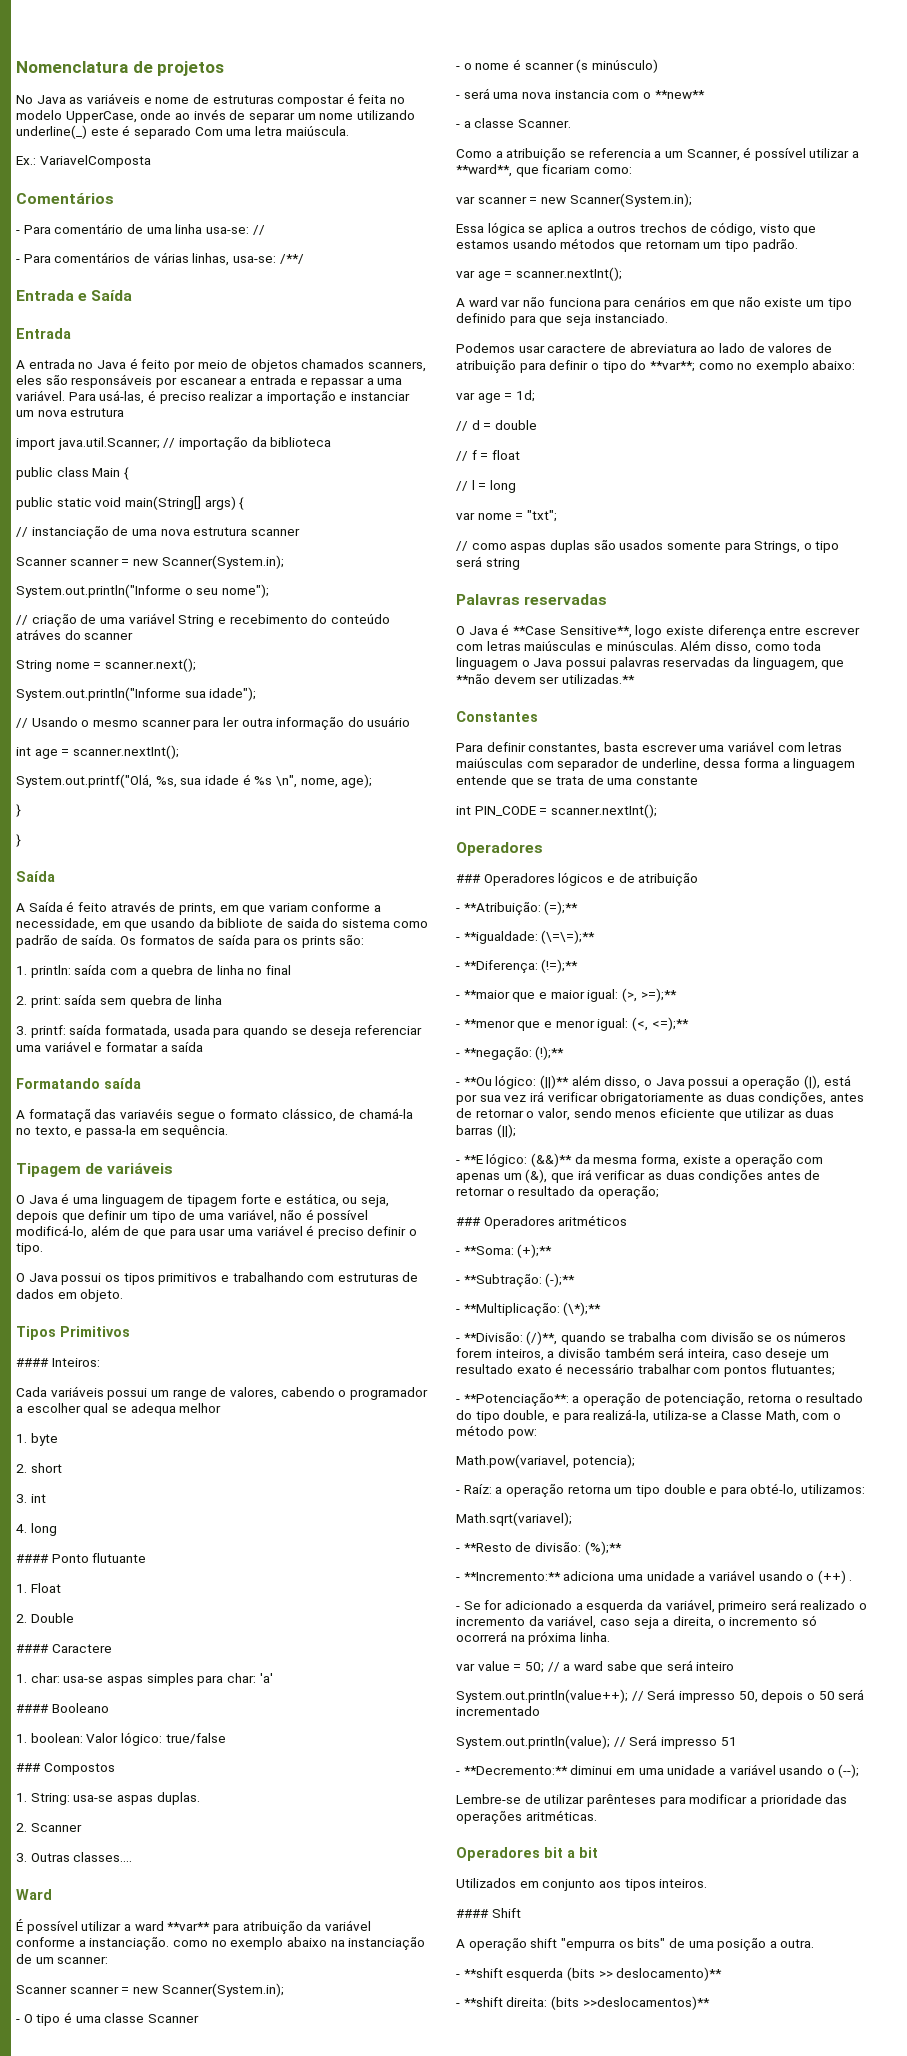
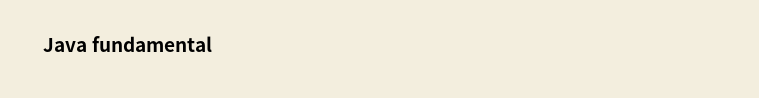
- Nomenclatura de projetos
- No Java as variáveis e nome de estruturas compostar é feita no modelo UpperCase, onde ao invés de separar um nome utilizando underline(_) este é separado Com uma letra maiúscula.
- Ex.: VariavelComposta
- Comentários
- - Para comentário de uma linha usa-se: //
- - Para comentários de várias linhas, usa-se: /**/
- Entrada e Saída
- Entrada
- A entrada no Java é feito por meio de objetos chamados scanners, eles são responsáveis por escanear a entrada e repassar a uma variável. Para usá-las, é preciso realizar a importação e instanciar um nova estrutura
- import java.util.Scanner; // importação da biblioteca
- public class Main {
- public static void main(String[] args) {
- // instanciação de uma nova estrutura scanner
- Scanner scanner = new Scanner(System.in);
- System.out.println("Informe o seu nome");
- // criação de uma variável String e recebimento do conteúdo atráves do scanner
- String nome = scanner.next();
- System.out.println("Informe sua idade");
- // Usando o mesmo scanner para ler outra informação do usuário
- int age = scanner.nextInt();
- System.out.printf("Olá, %s, sua idade é %s \n", nome, age);
- }
- }
- Saída
- A Saída é feito através de prints, em que variam conforme a necessidade, em que usando da bibliote de saida do sistema como padrão de saída. Os formatos de saída para os prints são:
- 1. println: saída com a quebra de linha no final
- 2. print: saída sem quebra de linha
- 3. printf: saída formatada, usada para quando se deseja referenciar uma variável e formatar a saída
- Formatando saída
- A formataçã das variavéis segue o formato clássico, de chamá-la no texto, e passa-la em sequência.
- Tipagem de variáveis
- O Java é uma linguagem de tipagem forte e estática, ou seja, depois que definir um tipo de uma variável, não é possível modificá-lo, além de que para usar uma variável é preciso definir o tipo.
- O Java possui os tipos primitivos e trabalhando com estruturas de dados em objeto.
- Tipos Primitivos
- #### Inteiros:
- Cada variáveis possui um range de valores, cabendo o programador a escolher qual se adequa melhor
- 1. byte
- 2. short
- 3. int
- 4. long
- #### Ponto flutuante
- 1. Float
- 2. Double
- #### Caractere
- 1. char: usa-se aspas simples para char: 'a'
- #### Booleano
- 1. boolean: Valor lógico: true/false
- ### Compostos
- 1. String: usa-se aspas duplas.
- 2. Scanner
- 3. Outras classes....
- Ward
- É possível utilizar a ward **var** para atribuição da variável conforme a instanciação. como no exemplo abaixo na instanciação de um scanner:
- Scanner scanner = new Scanner(System.in);
- - O tipo é uma classe Scanner
- - o nome é scanner (s minúsculo)
- - será uma nova instancia com o **new**
- - a classe Scanner.
- Como a atribuição se referencia a um Scanner, é possível utilizar a **ward**, que ficariam como:
- var scanner = new Scanner(System.in);
- Essa lógica se aplica a outros trechos de código, visto que estamos usando métodos que retornam um tipo padrão.
- var age = scanner.nextInt();
- A ward var não funciona para cenários em que não existe um tipo definido para que seja instanciado.
- Podemos usar caractere de abreviatura ao lado de valores de atribuição para definir o tipo do **var**; como no exemplo abaixo:
- var age = 1d;
- // d = double
- // f = float
- // l = long
- var nome = "txt";
- // como aspas duplas são usados somente para Strings, o tipo será string
- Palavras reservadas
- O Java é **Case Sensitive**, logo existe diferença entre escrever com letras maiúsculas e minúsculas. Além disso, como toda linguagem o Java possui palavras reservadas da linguagem, que **não devem ser utilizadas.**
- Constantes
- Para definir constantes, basta escrever uma variável com letras maiúsculas com separador de underline, dessa forma a linguagem entende que se trata de uma constante
- int PIN_CODE = scanner.nextInt();
- Operadores
- ### Operadores lógicos e de atribuição
- - **Atribuição: (=);**
- - **igualdade: (\=\=);**
- - **Diferença: (!=);**
- - **maior que e maior igual: (>, >=);**
- - **menor que e menor igual: (<, <=);**
- - **negação: (!);**
- - **Ou lógico: (||)** além disso, o Java possui a operação (|), está por sua vez irá verificar obrigatoriamente as duas condições, antes de retornar o valor, sendo menos eficiente que utilizar as duas barras (||);
- - **E lógico: (&&)** da mesma forma, existe a operação com apenas um (&), que irá verificar as duas condições antes de retornar o resultado da operação;
- ### Operadores aritméticos
- - **Soma: (+);**
- - **Subtração: (-);**
- - **Multiplicação: (\*);**
- - **Divisão: (/)**, quando se trabalha com divisão se os números forem inteiros, a divisão também será inteira, caso deseje um resultado exato é necessário trabalhar com pontos flutuantes;
- - **Potenciação**: a operação de potenciação, retorna o resultado do tipo double, e para realizá-la, utiliza-se a Classe Math, com o método pow:
- Math.pow(variavel, potencia);
- - Raíz: a operação retorna um tipo double e para obté-lo, utilizamos:
- Math.sqrt(variavel);
- - **Resto de divisão: (%);**
- - **Incremento:** adiciona uma unidade a variável usando o (++) .
- - Se for adicionado a esquerda da variável, primeiro será realizado o incremento da variável, caso seja a direita, o incremento só ocorrerá na próxima linha.
- var value = 50; // a ward sabe que será inteiro
- System.out.println(value++); // Será impresso 50, depois o 50 será incrementado
- System.out.println(value); // Será impresso 51
- - **Decremento:** diminui em uma unidade a variável usando o (--);
- Lembre-se de utilizar parênteses para modificar a prioridade das operações aritméticas.
- Operadores bit a bit
- Utilizados em conjunto aos tipos inteiros.
- #### Shift
- A operação shift "empurra os bits" de uma posição a outra.
- - **shift esquerda (bits >> deslocamento)**
- - **shift direita: (bits >>deslocamentos)**
+ Java fundamental

